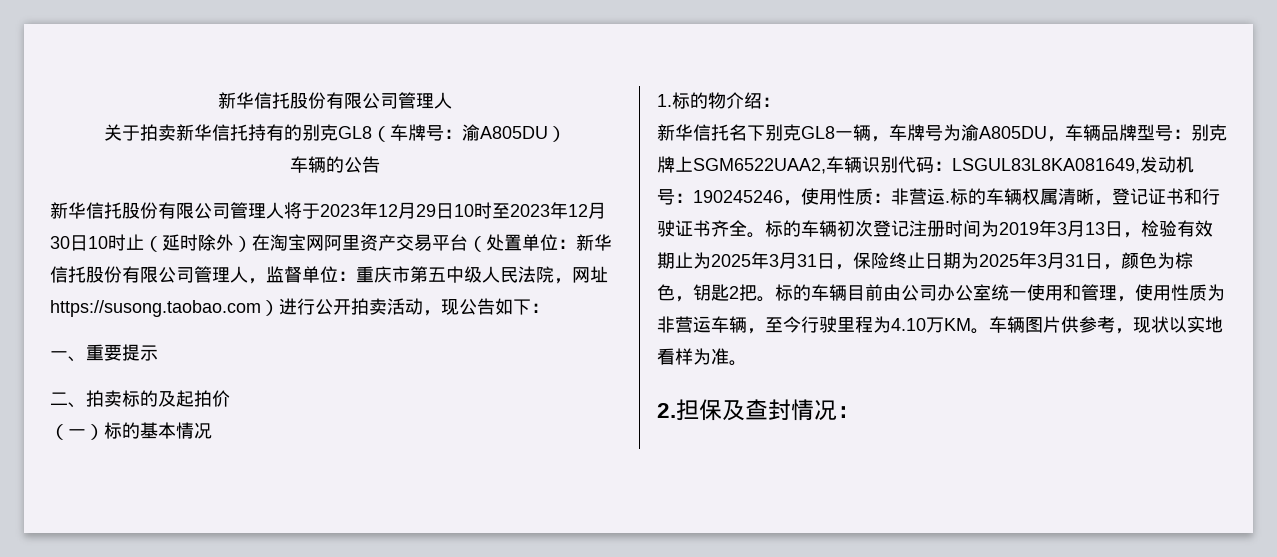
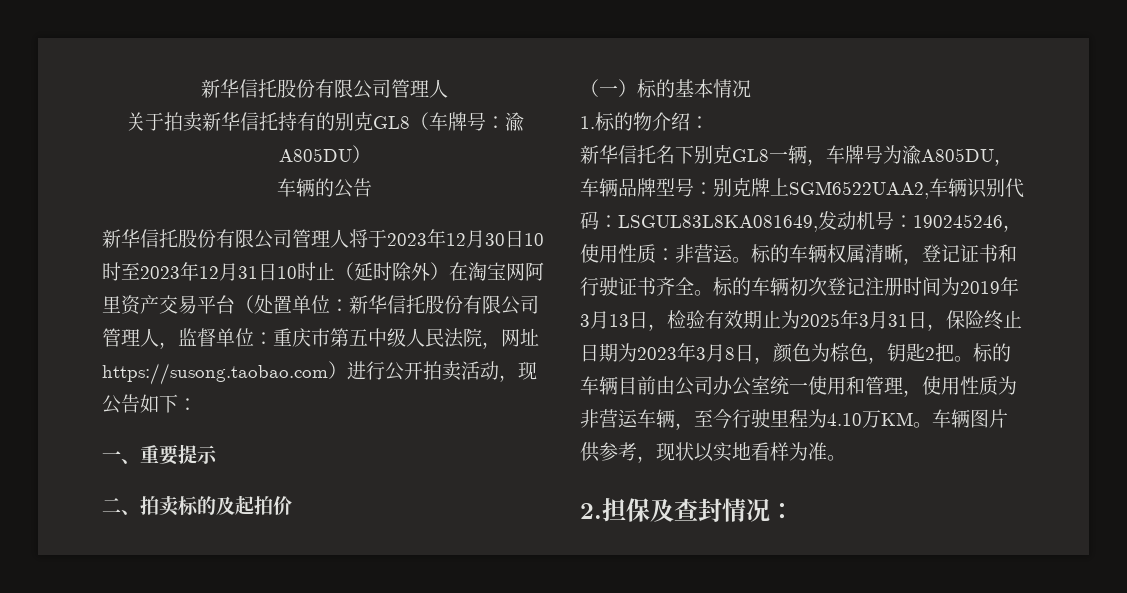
- 新华信托股份有限公司管理人将于2023年12月29日10时至2023年12月30日10时止（延时除外）在淘宝网阿里资产交易平台（处置单位：新华信托股份有限公司管理人，监督单位：重庆市第五中级人民法院，网址https://susong.taobao.com）进行公开拍卖活动，现公告如下：
+ 新华信托股份有限公司管理人将于2023年12月30日10时至2023年12月31日10时止（延时除外）在淘宝网阿里资产交易平台（处置单位：新华信托股份有限公司管理人，监督单位：重庆市第五中级人民法院，网址https://susong.taobao.com）进行公开拍卖活动，现公告如下：
- 新华信托名下别克GL8一辆，车牌号为渝A805DU，车辆品牌型号：别克牌上SGM6522UAA2,车辆识别代码：LSGUL83L8KA081649,发动机号：190245246，使用性质：非营运.
+ 新华信托名下别克GL8一辆，车牌号为渝A805DU，车辆品牌型号：别克牌上SGM6522UAA2,车辆识别代码：LSGUL83L8KA081649,发动机号：190245246，使用性质：非营运。
- 标的车辆初次登记注册时间为2019年3月13日，检验有效期止为2025年3月31日，保险终止日期为2025年3月31日，颜色为棕色，钥匙2把。
+ 标的车辆初次登记注册时间为2019年3月13日，检验有效期止为2025年3月31日，保险终止日期为2023年3月8日，颜色为棕色，钥匙2把。

